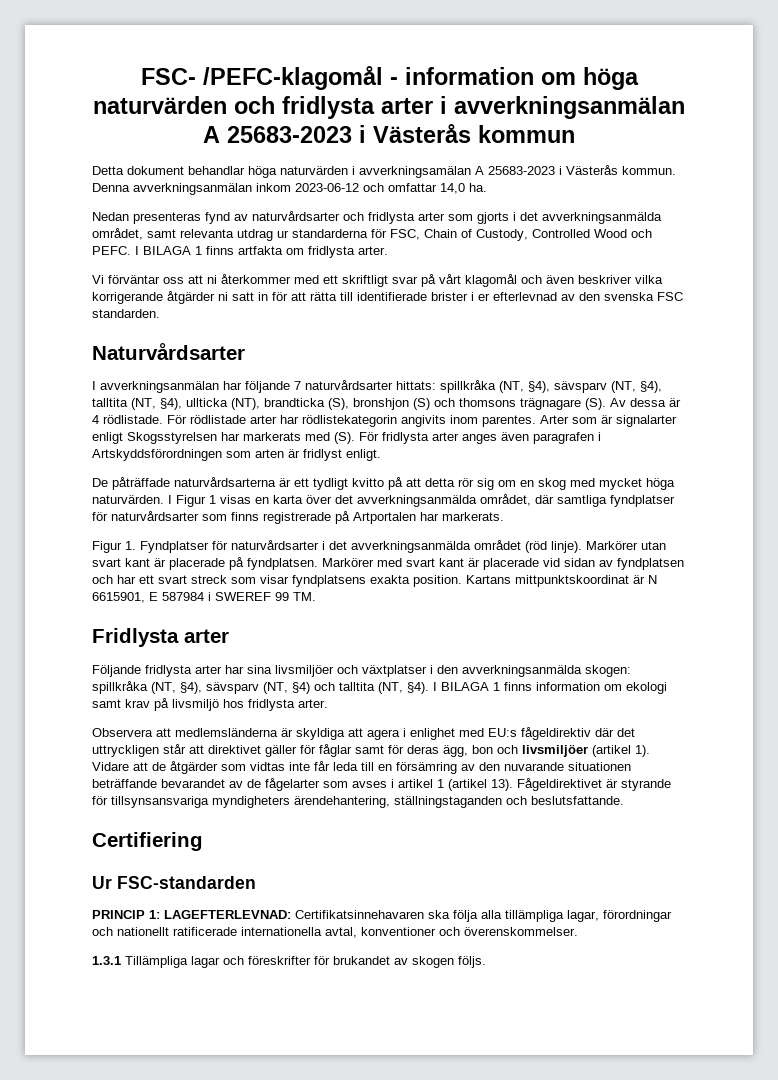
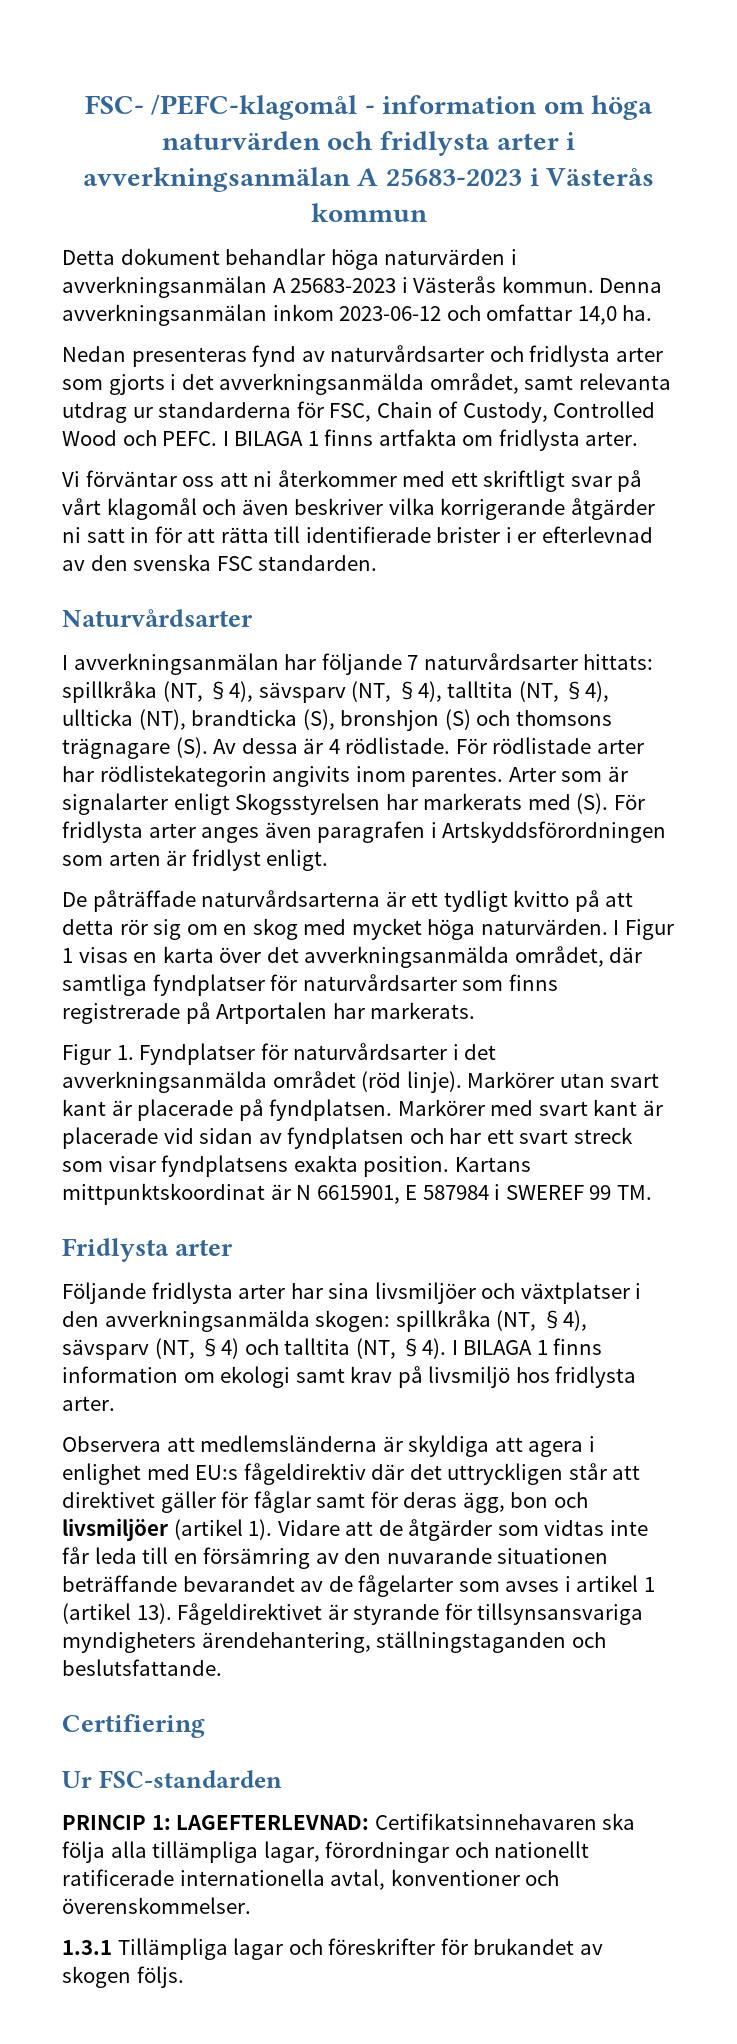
- Detta dokument behandlar höga naturvärden i avverkningsamälan A 25683-2023 i Västerås kommun.
+ Detta dokument behandlar höga naturvärden i avverkningsanmälan A 25683-2023 i Västerås kommun.

